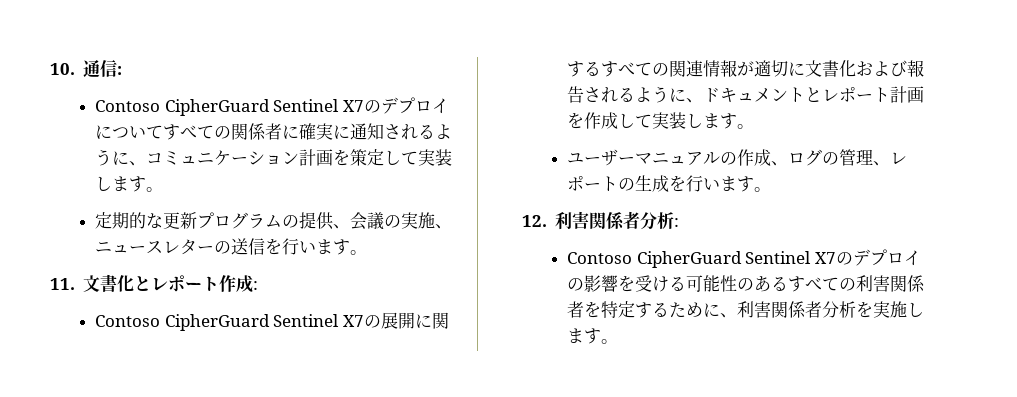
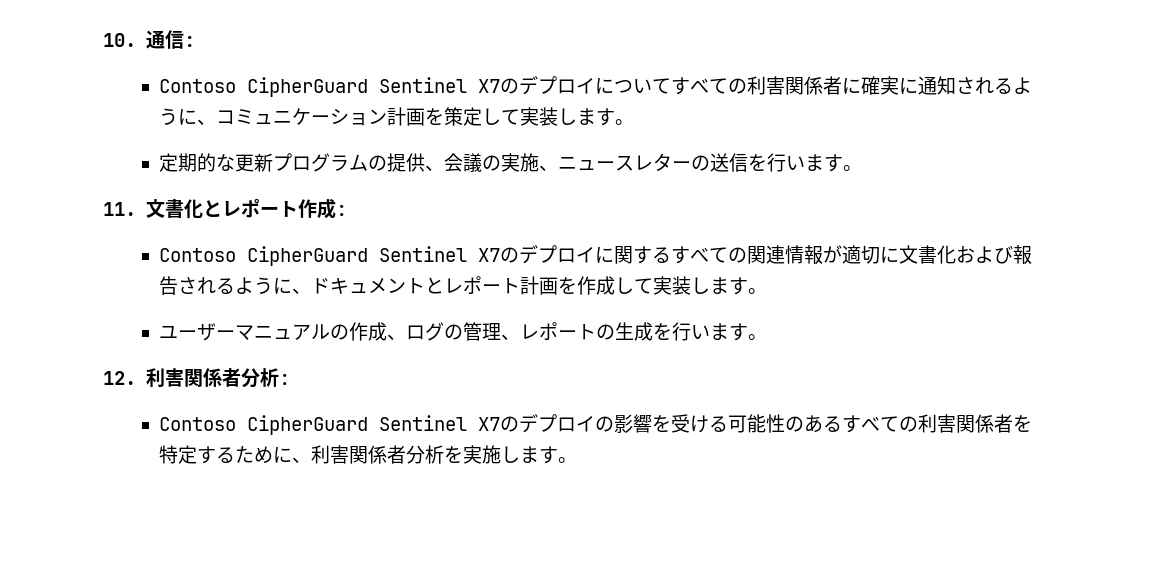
- Contoso CipherGuard Sentinel X7のデプロイについてすべての関係者に確実に通知されるように、コミュニケーション計画を策定して実装します。
+ Contoso CipherGuard Sentinel X7のデプロイについてすべての利害関係者に確実に通知されるように、コミュニケーション計画を策定して実装します。
- Contoso CipherGuard Sentinel X7の展開に関するすべての関連情報が適切に文書化および報告されるように、ドキュメントとレポート計画を作成して実装します。
+ Contoso CipherGuard Sentinel X7のデプロイに関するすべての関連情報が適切に文書化および報告されるように、ドキュメントとレポート計画を作成して実装します。

